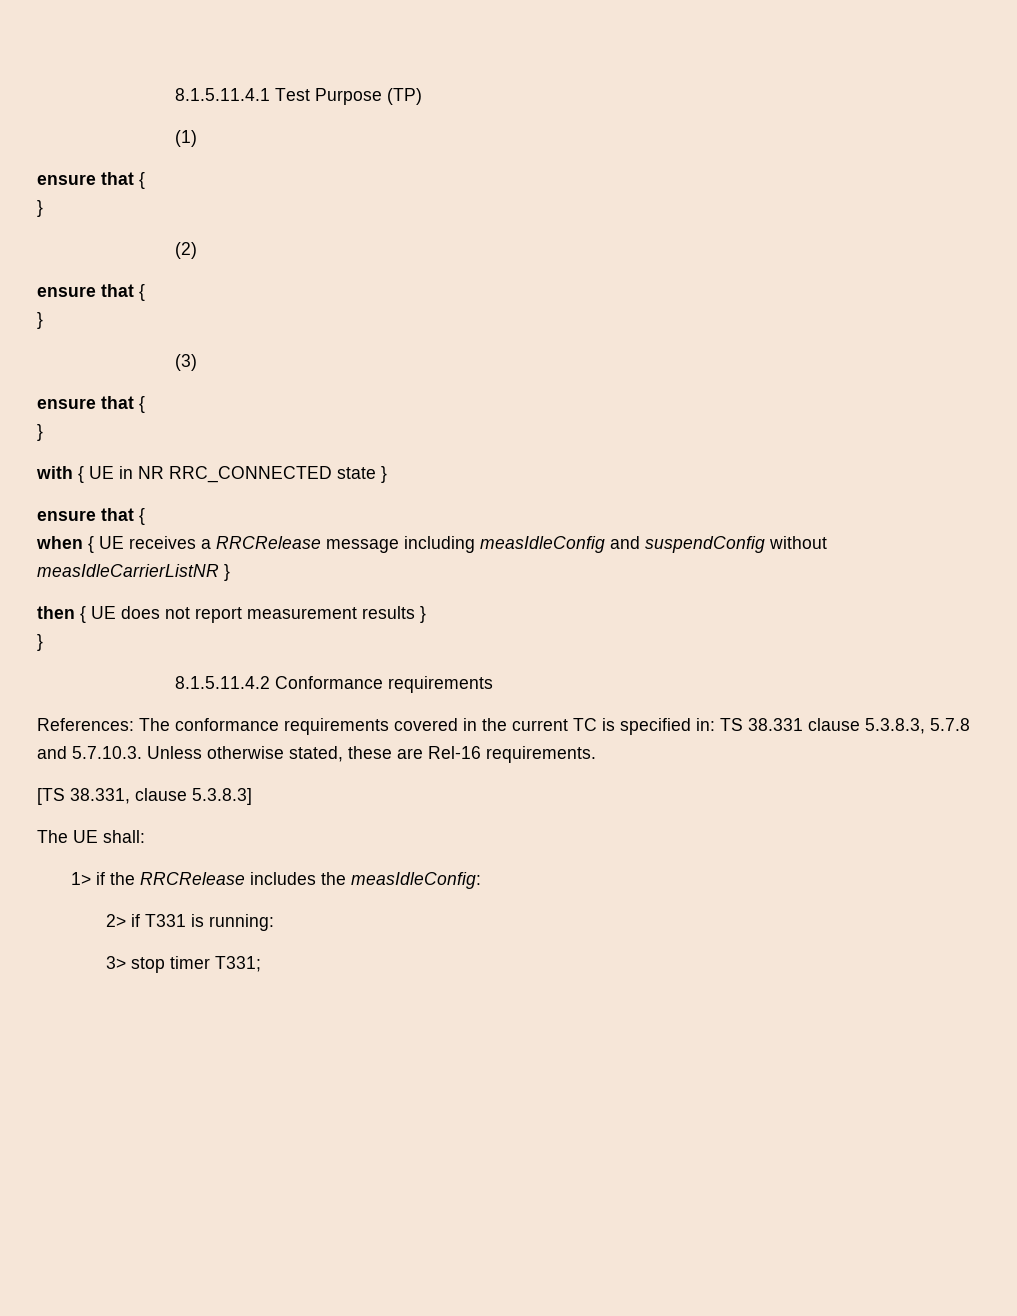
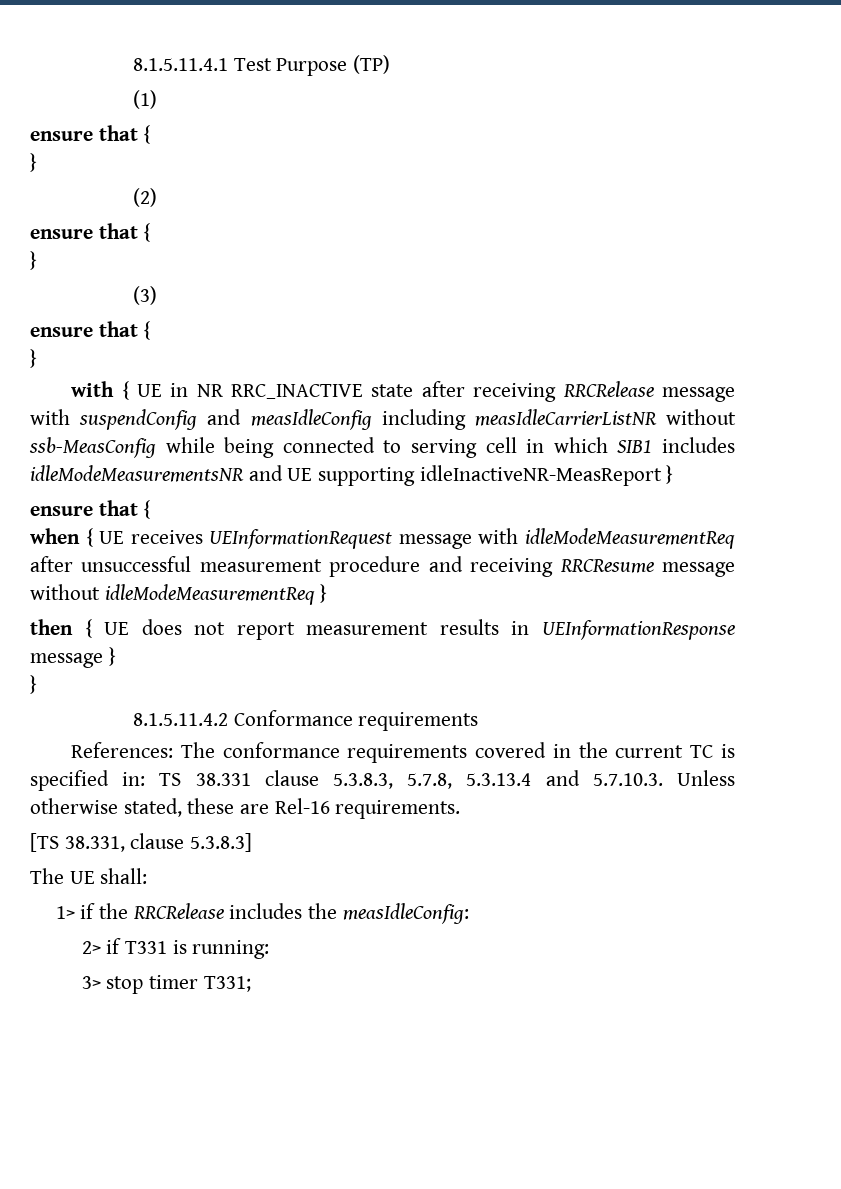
- with { UE in NR RRC_CONNECTED state }
+ with { UE in NR RRC_INACTIVE state after receiving RRCRelease message with suspendConfig and measIdleConfig including measIdleCarrierListNR without ssb-MeasConfig while being connected to serving cell in which SIB1 includes idleModeMeasurementsNR and UE supporting idleInactiveNR-MeasReport }
- when { UE receives a RRCRelease message including measIdleConfig and suspendConfig without measIdleCarrierListNR }
+ when { UE receives UEInformationRequest message with idleModeMeasurementReq after unsuccessful measurement procedure and receiving RRCResume message without idleModeMeasurementReq }
- then { UE does not report measurement results }
+ then { UE does not report measurement results in UEInformationResponse message }
- References: The conformance requirements covered in the current TC is specified in: TS 38.331 clause 5.3.8.3, 5.7.8 and 5.7.10.3. Unless otherwise stated, these are Rel-16 requirements.
+ References: The conformance requirements covered in the current TC is specified in: TS 38.331 clause 5.3.8.3, 5.7.8, 5.3.13.4 and 5.7.10.3. Unless otherwise stated, these are Rel-16 requirements.

